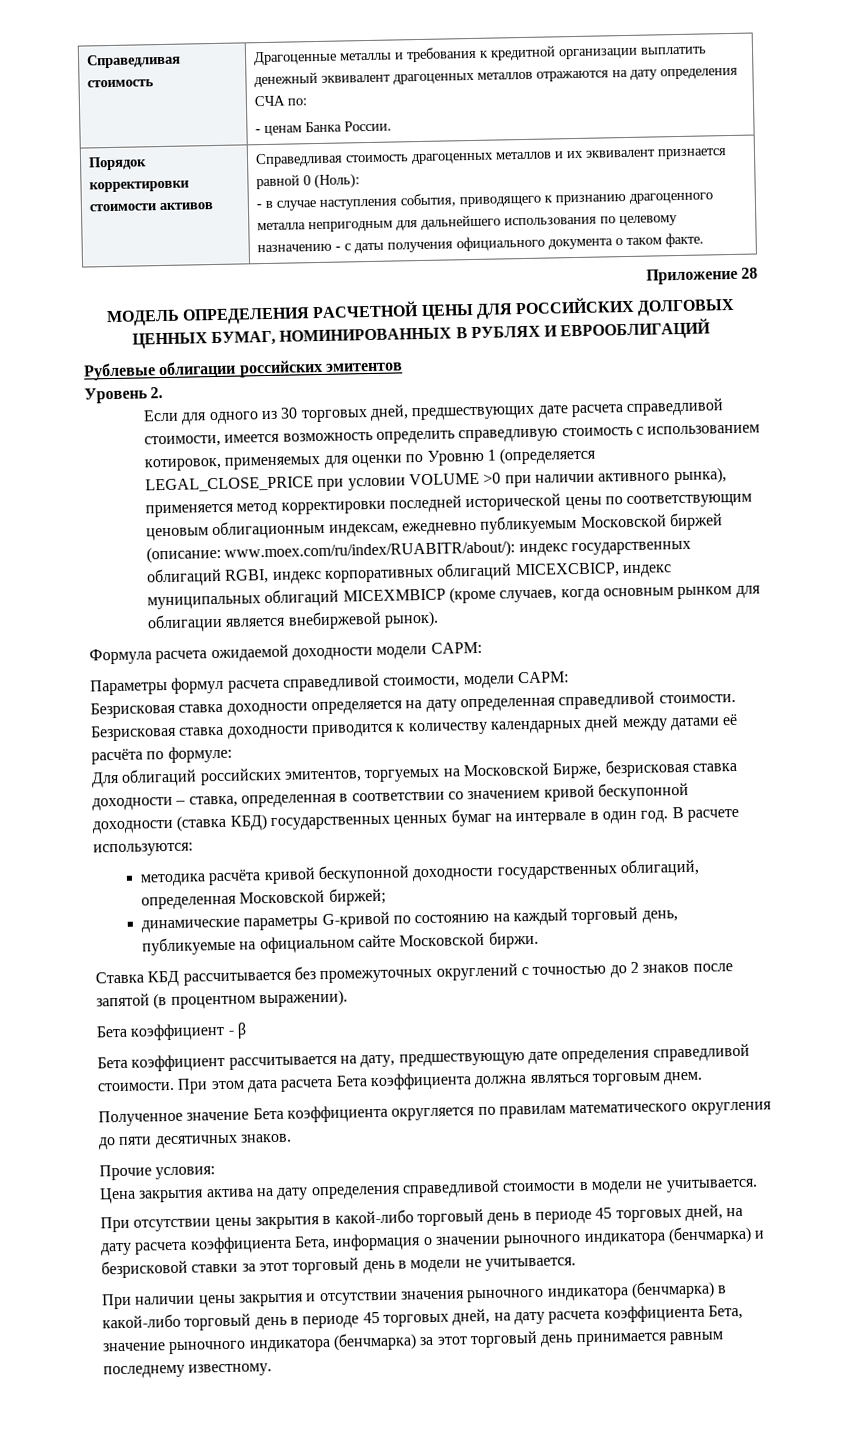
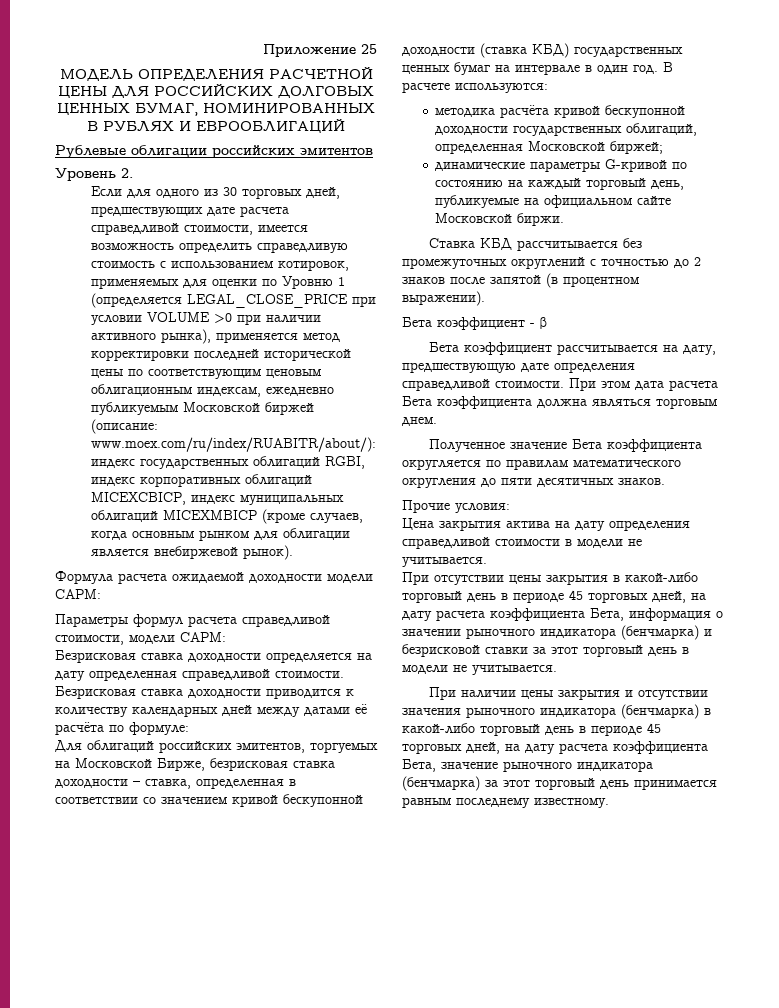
- Справедливая стоимость | Драгоценные металлы и требования к кредитной организации выплатить денежный эквивалент драгоценных металлов отражаются на дату определения СЧА по:
- - ценам Банка России.
- Порядок корректировки стоимости активов | Справедливая стоимость драгоценных металлов и их эквивалент признается равной 0 (Ноль):
- - в случае наступления события, приводящего к признанию драгоценного металла непригодным для дальнейшего использования по целевому назначению - с даты получения официального документа о таком факте.
- Приложение 28
+ Приложение 25

